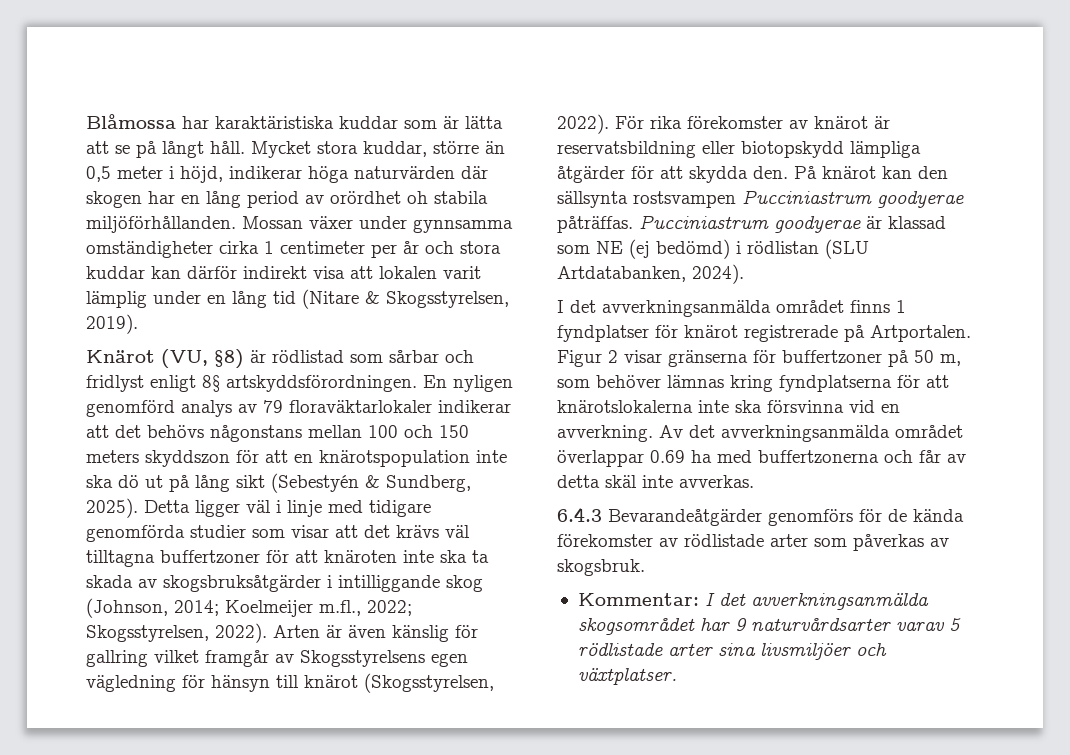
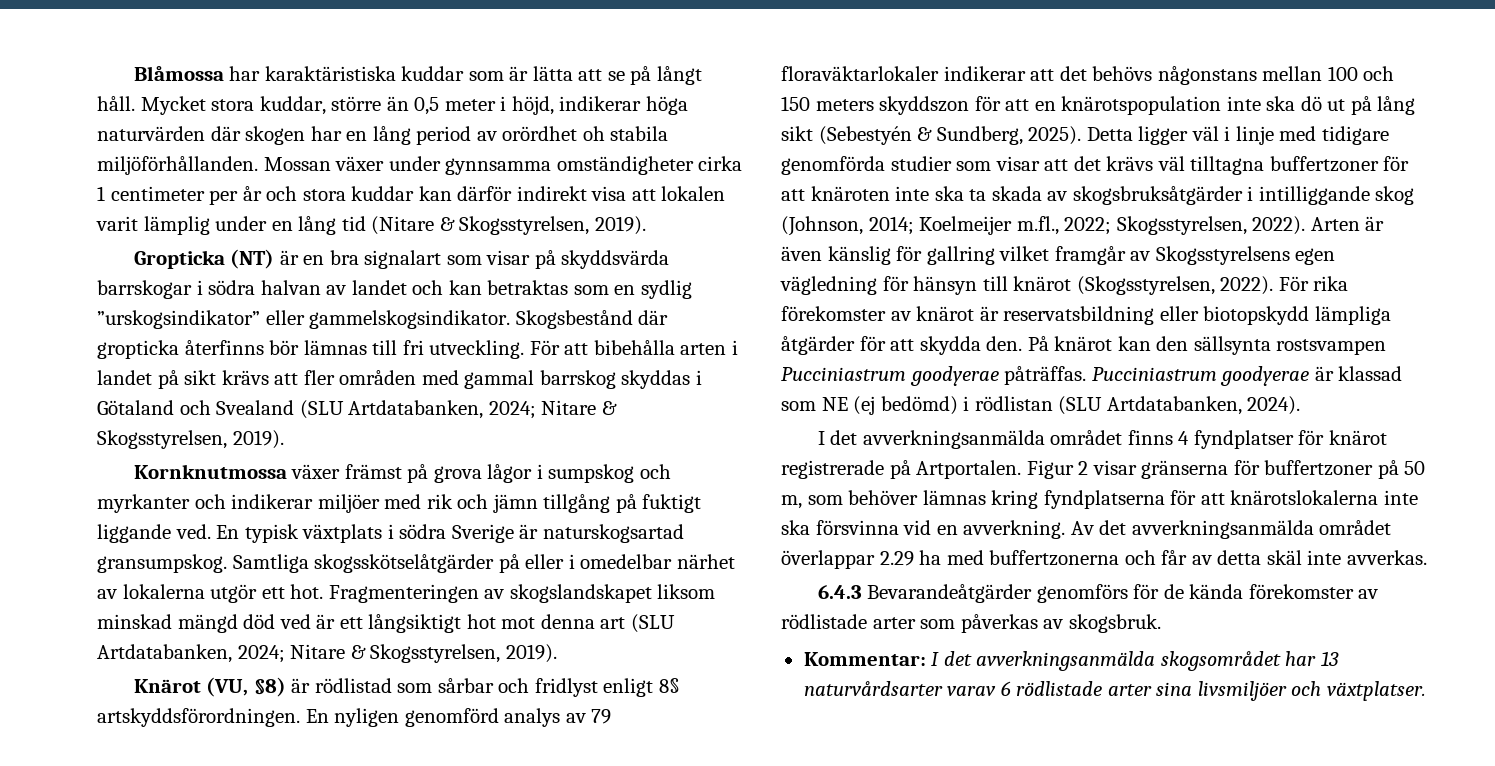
+ Gropticka (NT) är en bra signalart som visar på skyddsvärda barrskogar i södra halvan av landet och kan betraktas som en sydlig ”urskogsindikator” eller gammelskogsindikator. Skogsbestånd där gropticka återfinns bör lämnas till fri utveckling. För att bibehålla arten i landet på sikt krävs att fler områden med gammal barrskog skyddas i Götaland och Svealand (SLU Artdatabanken, 2024; Nitare & Skogsstyrelsen, 2019).
+ Kornknutmossa växer främst på grova lågor i sumpskog och myrkanter och indikerar miljöer med rik och jämn tillgång på fuktigt liggande ved. En typisk växtplats i södra Sverige är naturskogsartad gransumpskog. Samtliga skogsskötselåtgärder på eller i omedelbar närhet av lokalerna utgör ett hot. Fragmenteringen av skogslandskapet liksom minskad mängd död ved är ett långsiktigt hot mot denna art (SLU Artdatabanken, 2024; Nitare & Skogsstyrelsen, 2019).
- I det avverkningsanmälda området finns 1 fyndplatser för knärot registrerade på Artportalen.
+ I det avverkningsanmälda området finns 4 fyndplatser för knärot registrerade på Artportalen.
- Av det avverkningsanmälda området överlappar 0.69 ha med buffertzonerna och får av detta skäl inte avverkas.
+ Av det avverkningsanmälda området överlappar 2.29 ha med buffertzonerna och får av detta skäl inte avverkas.
- Kommentar: I det avverkningsanmälda skogsområdet har 9 naturvårdsarter varav 5 rödlistade arter sina livsmiljöer och växtplatser.
+ Kommentar: I det avverkningsanmälda skogsområdet har 13 naturvårdsarter varav 6 rödlistade arter sina livsmiljöer och växtplatser.

